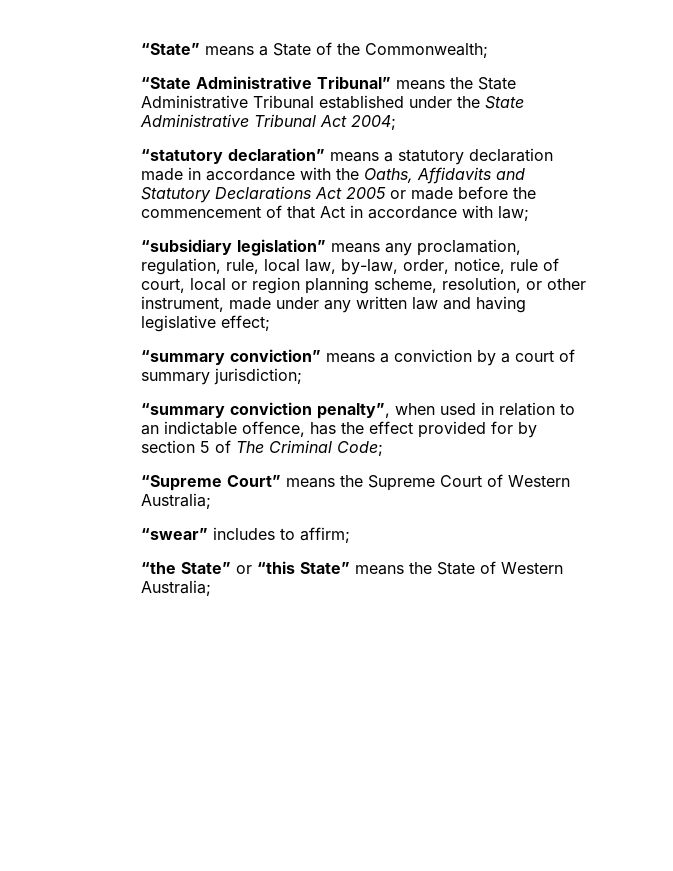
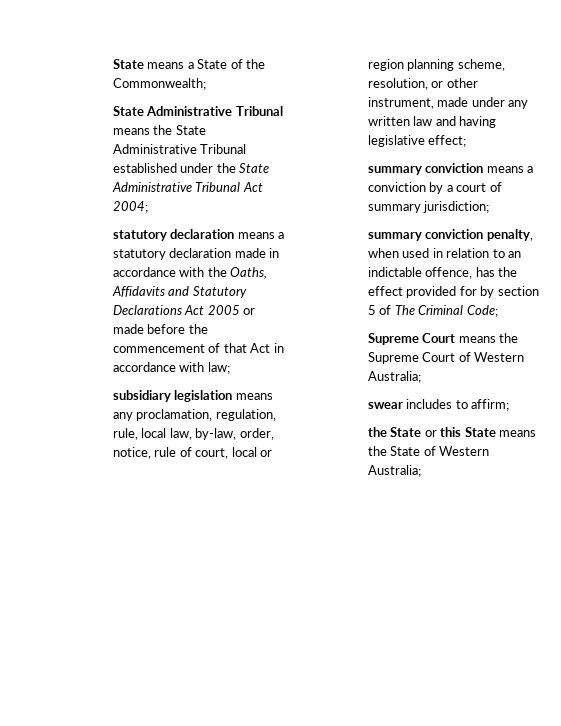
- “State” means a State of the Commonwealth;
+ State means a State of the Commonwealth;
- “State Administrative Tribunal” means the State Administrative Tribunal established under the State Administrative Tribunal Act 2004;
+ State Administrative Tribunal means the State Administrative Tribunal established under the State Administrative Tribunal Act 2004;
- “statutory declaration” means a statutory declaration made in accordance with the Oaths, Affidavits and Statutory Declarations Act 2005 or made before the commencement of that Act in accordance with law;
+ statutory declaration means a statutory declaration made in accordance with the Oaths, Affidavits and Statutory Declarations Act 2005 or made before the commencement of that Act in accordance with law;
- “subsidiary legislation” means any proclamation, regulation, rule, local law, by-law, order, notice, rule of court, local or region planning scheme, resolution, or other instrument, made under any written law and having legislative effect;
+ subsidiary legislation means any proclamation, regulation, rule, local law, by-law, order, notice, rule of court, local or region planning scheme, resolution, or other instrument, made under any written law and having legislative effect;
- “summary conviction” means a conviction by a court of summary jurisdiction;
+ summary conviction means a conviction by a court of summary jurisdiction;
- “summary conviction penalty”, when used in relation to an indictable offence, has the effect provided for by section 5 of The Criminal Code;
+ summary conviction penalty, when used in relation to an indictable offence, has the effect provided for by section 5 of The Criminal Code;
- “Supreme Court” means the Supreme Court of Western Australia;
+ Supreme Court means the Supreme Court of Western Australia;
- “swear” includes to affirm;
+ swear includes to affirm;
- “the State” or “this State” means the State of Western Australia;
+ the State or this State means the State of Western Australia;

